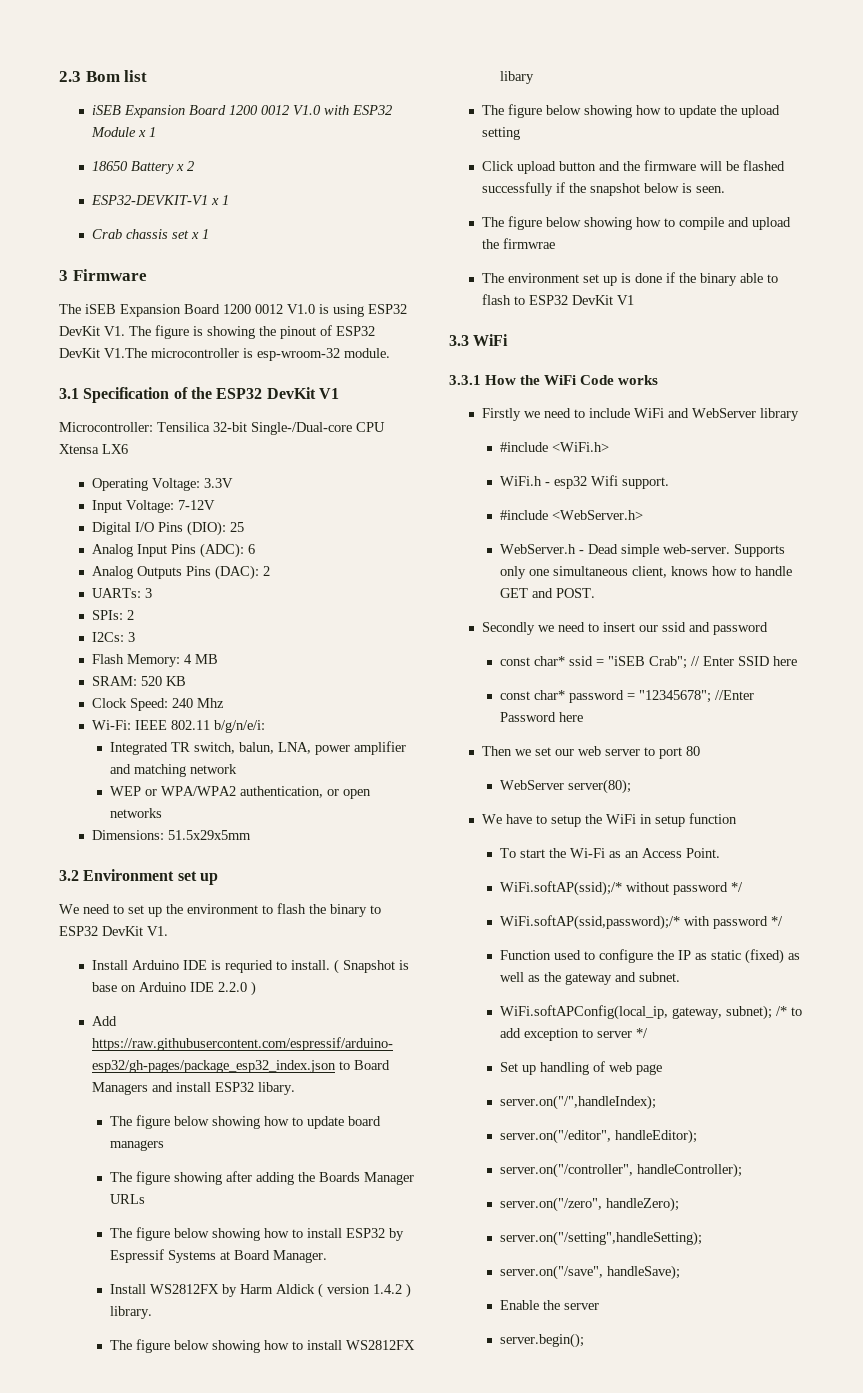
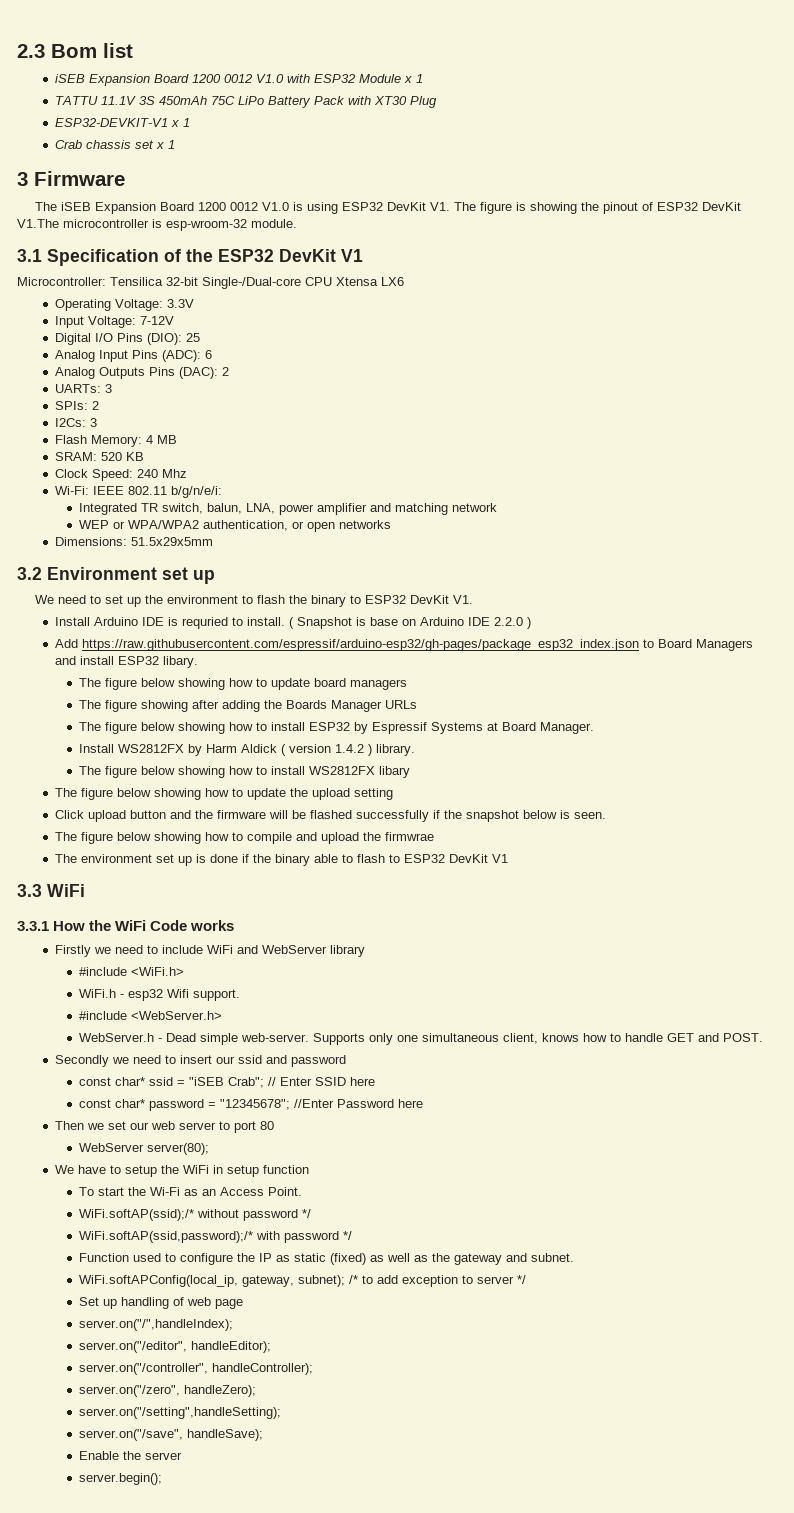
- 18650 Battery x 2
+ TATTU 11.1V 3S 450mAh 75C LiPo Battery Pack with XT30 Plug

